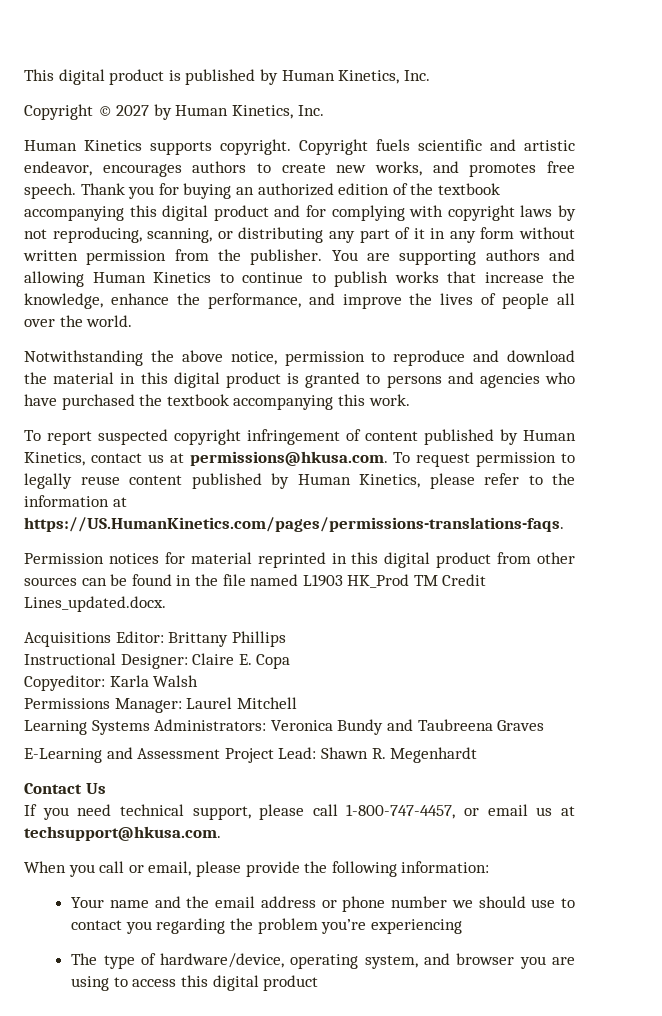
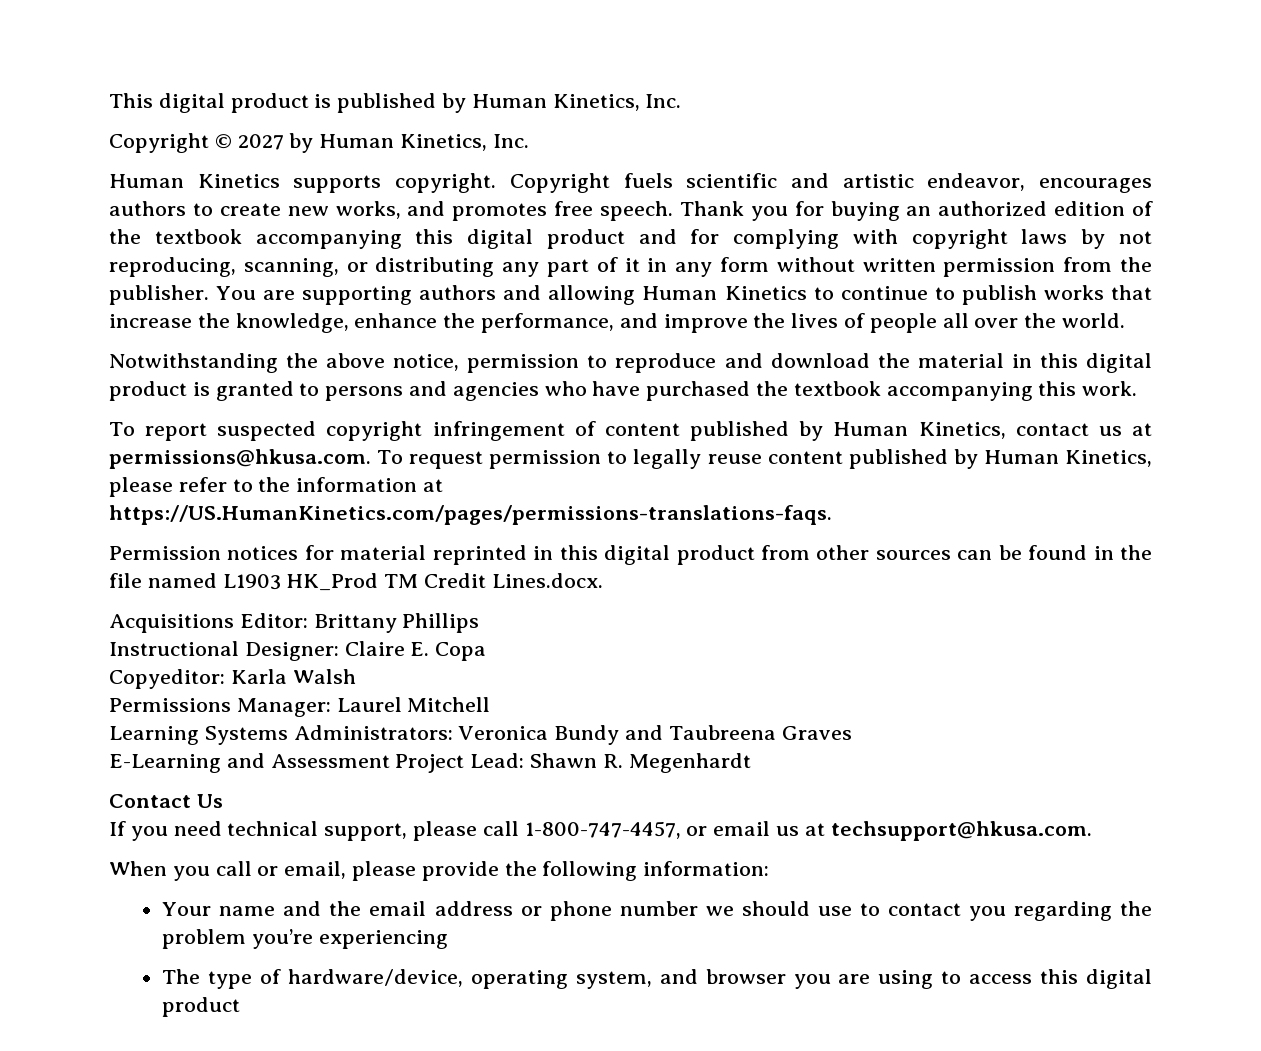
- Permission notices for material reprinted in this digital product from other sources can be found in the file named L1903 HK_Prod TM Credit Lines_updated.docx.
+ Permission notices for material reprinted in this digital product from other sources can be found in the file named L1903 HK_Prod TM Credit Lines.docx.

